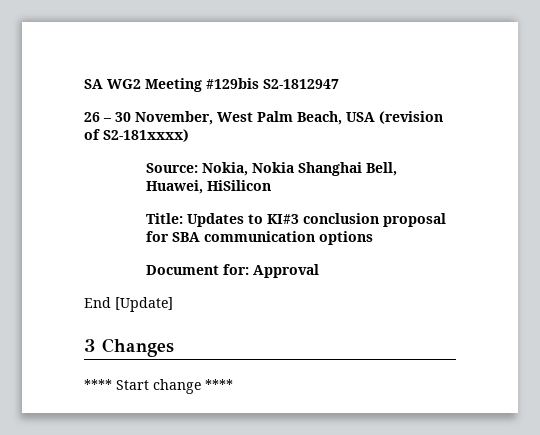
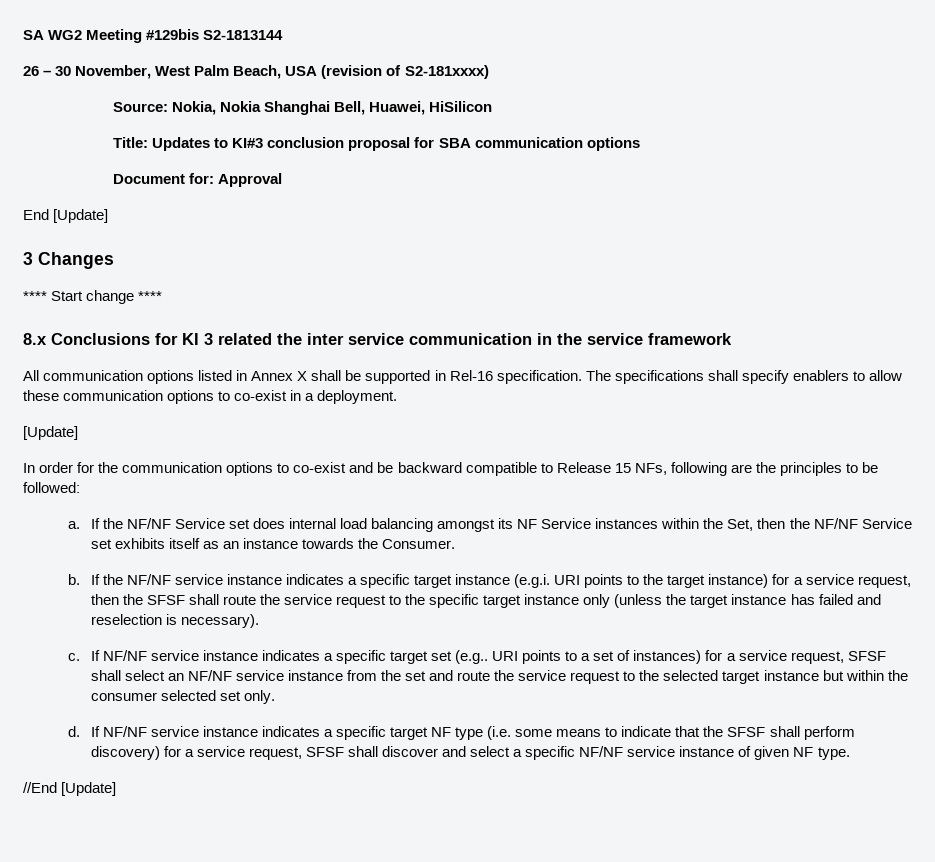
- SA WG2 Meeting #129bis S2-1812947
+ SA WG2 Meeting #129bis S2-1813144
+ 8.x Conclusions for KI 3 related the inter service communication in the service framework
+ All communication options listed in Annex X shall be supported in Rel-16 specification. The specifications shall specify enablers to allow these communication options to co-exist in a deployment.
+ [Update]
+ In order for the communication options to co-exist and be backward compatible to Release 15 NFs, following are the principles to be followed:
+ a. If the NF/NF Service set does internal load balancing amongst its NF Service instances within the Set, then the NF/NF Service set exhibits itself as an instance towards the Consumer.
+ b. If the NF/NF service instance indicates a specific target instance (e.g.i. URI points to the target instance) for a service request, then the SFSF shall route the service request to the specific target instance only (unless the target instance has failed and reselection is necessary).
+ c. If NF/NF service instance indicates a specific target set (e.g.. URI points to a set of instances) for a service request, SFSF shall select an NF/NF service instance from the set and route the service request to the selected target instance but within the consumer selected set only.
+ d. If NF/NF service instance indicates a specific target NF type (i.e. some means to indicate that the SFSF shall perform discovery) for a service request, SFSF shall discover and select a specific NF/NF service instance of given NF type.
+ //End [Update]

